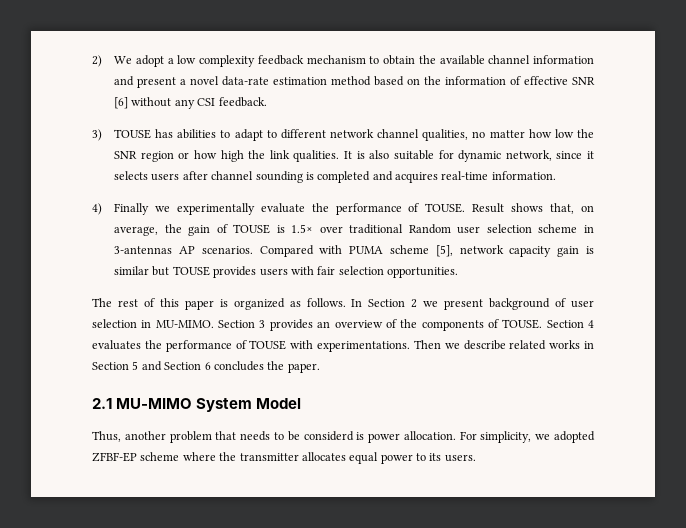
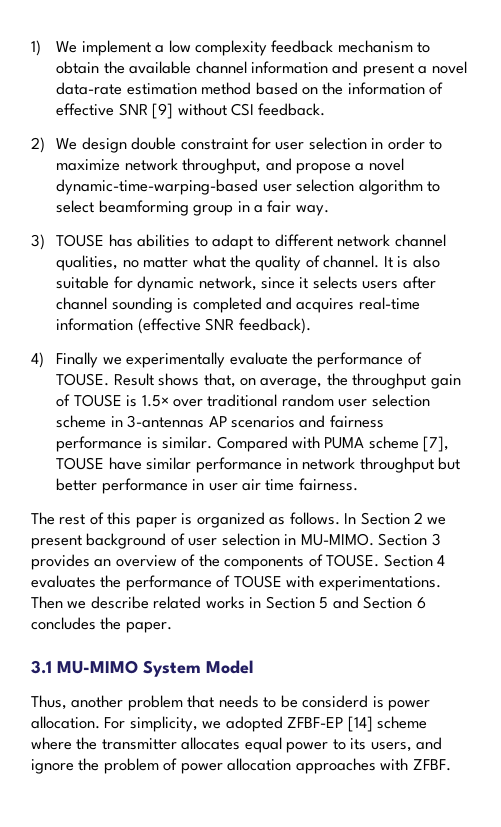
- 2) We adopt a low complexity feedback mechanism to obtain the available channel information and present a novel data-rate estimation method based on the information of effective SNR [6] without any CSI feedback.
+ 1) We implement a low complexity feedback mechanism to obtain the available channel information and present a novel data-rate estimation method based on the information of effective SNR [9] without CSI feedback.
+ 2) We design double constraint for user selection in order to maximize network throughput, and propose a novel dynamic-time-warping-based user selection algorithm to select beamforming group in a fair way.
- 3) TOUSE has abilities to adapt to different network channel qualities, no matter how low the SNR region or how high the link qualities.
+ 3) TOUSE has abilities to adapt to different network channel qualities, no matter what the quality of channel.
- It is also suitable for dynamic network, since it selects users after channel sounding is completed and acquires real-time information.
+ It is also suitable for dynamic network, since it selects users after channel sounding is completed and acquires real-time information (effective SNR feedback).
- Result shows that, on average, the gain of TOUSE is 1.5× over traditional Random user selection scheme in 3-antennas AP scenarios. Compared with PUMA scheme [5], network capacity gain is similar but TOUSE provides users with fair selection opportunities.
+ Result shows that, on average, the throughput gain of TOUSE is 1.5× over traditional random user selection scheme in 3-antennas AP scenarios and fairness performance is similar. Compared with PUMA scheme [7], TOUSE have similar performance in network throughput but better performance in user air time fairness.
- 2.1 MU-MIMO System Model
+ 3.1 MU-MIMO System Model
- For simplicity, we adopted ZFBF-EP scheme where the transmitter allocates equal power to its users.
+ For simplicity, we adopted ZFBF-EP [14] scheme where the transmitter allocates equal power to its users, and ignore the problem of power allocation approaches with ZFBF.

